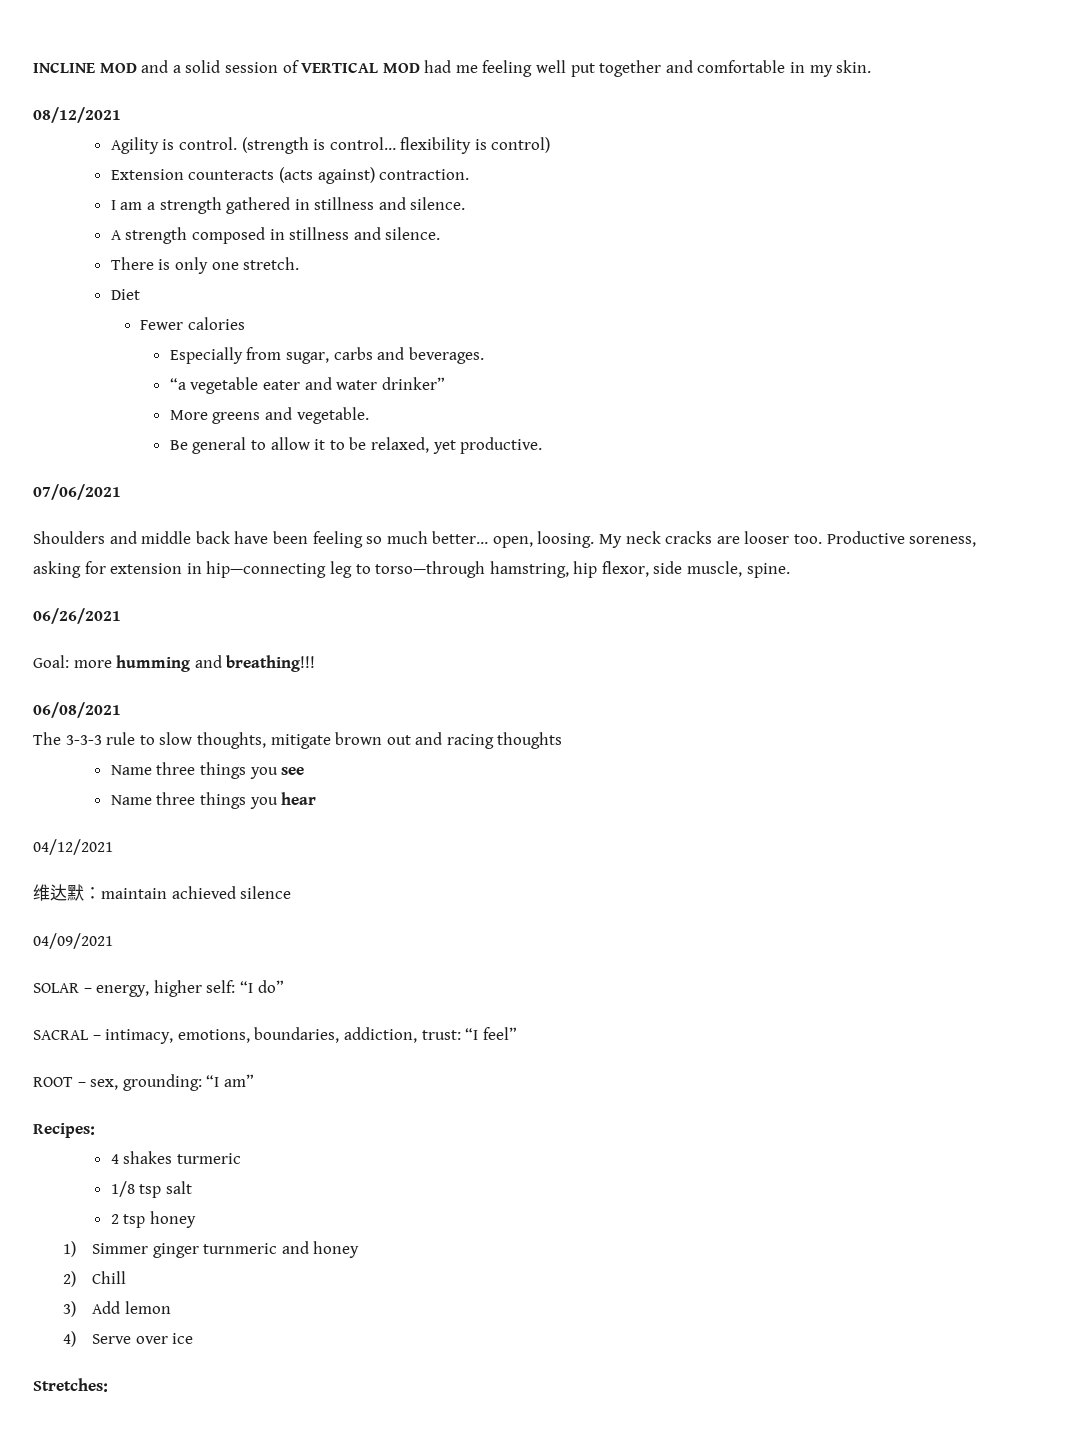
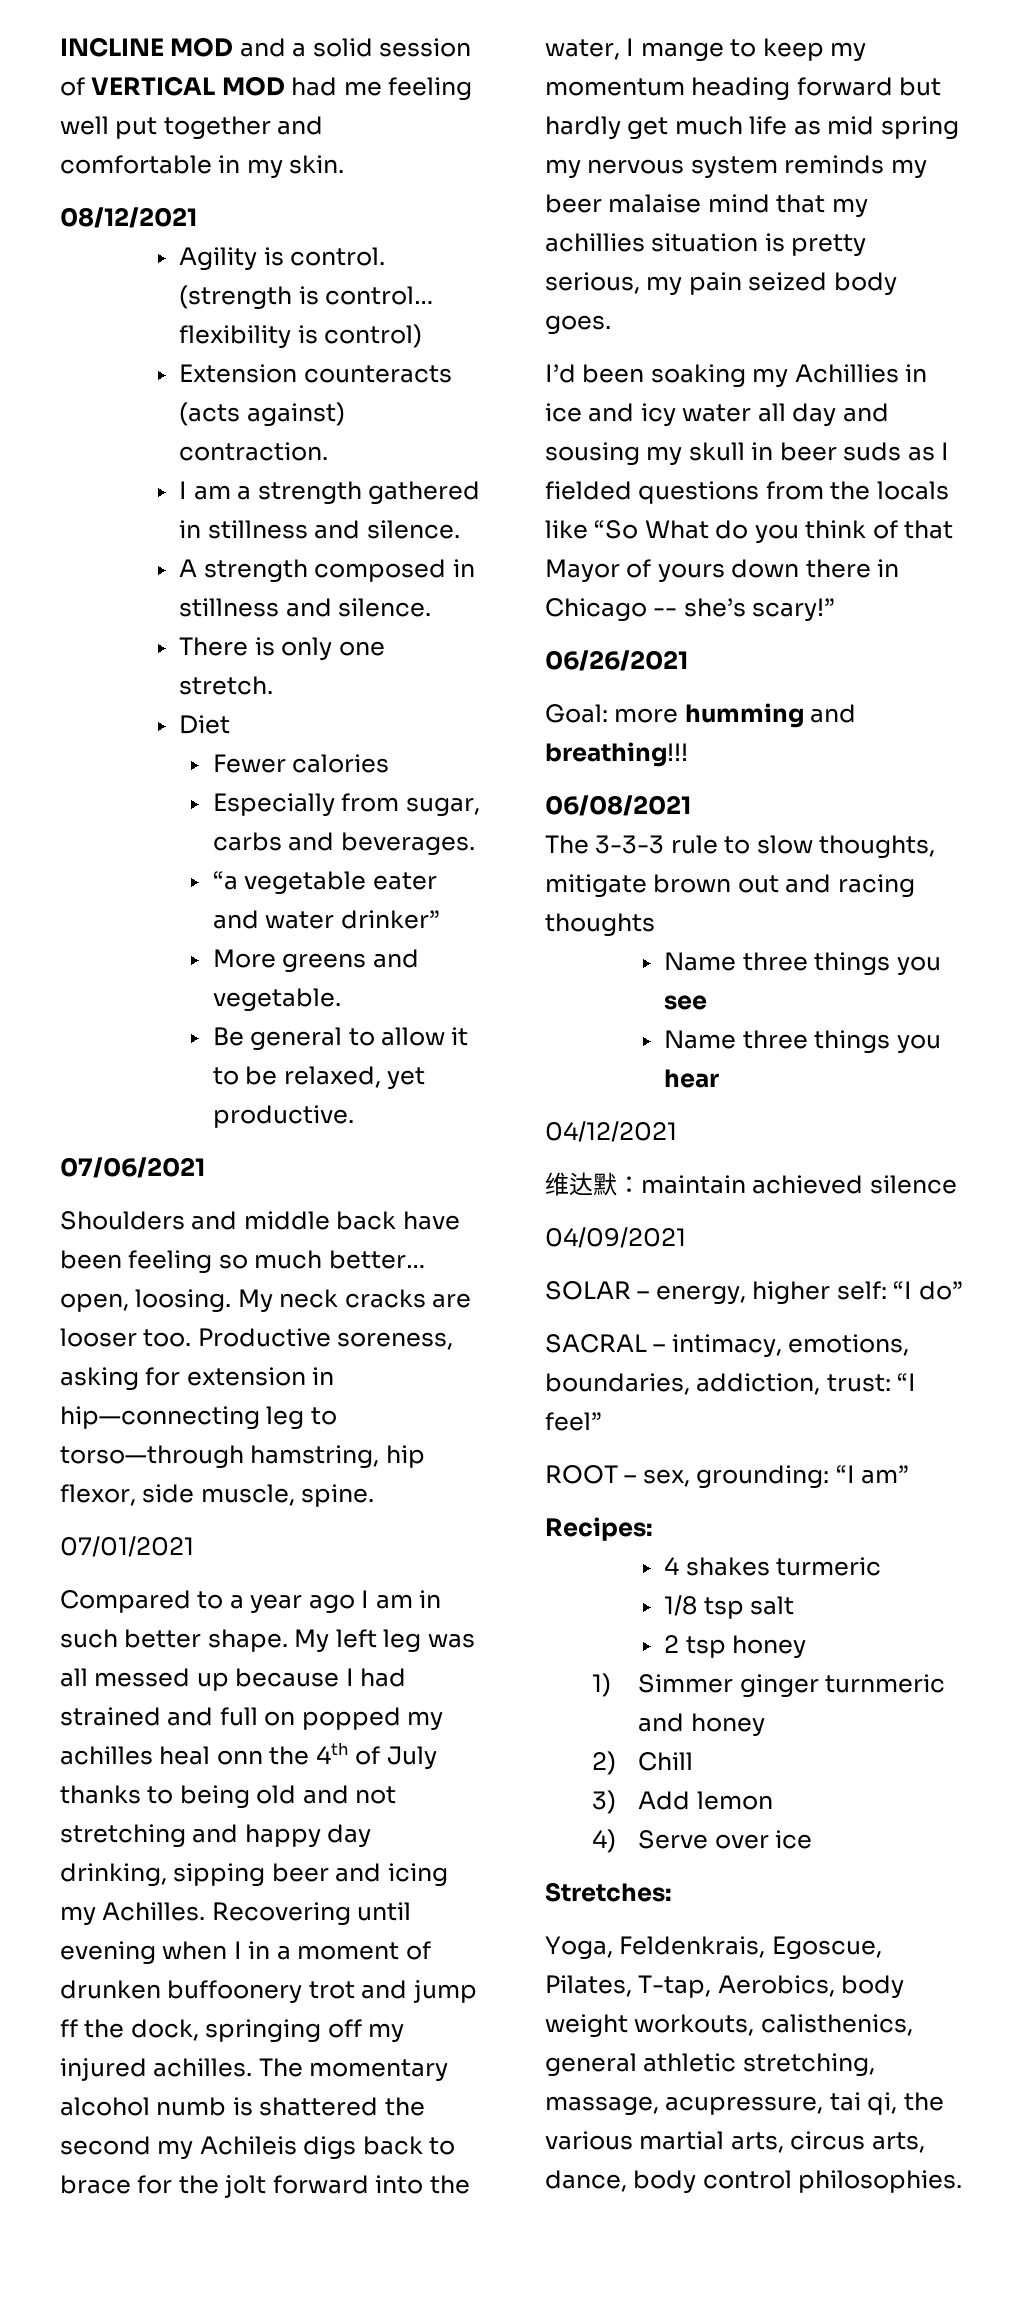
+ 07/01/2021
+ Compared to a year ago I am in such better shape. My left leg was all messed up because I had strained and full on popped my achilles heal onn the 4th of July thanks to being old and not stretching and happy day drinking, sipping beer and icing my Achilles. Recovering until evening when I in a moment of drunken buffoonery trot and jump ff the dock, springing off my injured achilles. The momentary alcohol numb is shattered the second my Achileis digs back to brace for the jolt forward into the water, I mange to keep my momentum heading forward but hardly get much life as mid spring my nervous system reminds my beer malaise mind that my achillies situation is pretty serious, my pain seized body goes.
+ I’d been soaking my Achillies in ice and icy water all day and sousing my skull in beer suds as I fielded questions from the locals like “So What do you think of that Mayor of yours down there in Chicago -- she’s scary!”
+ Yoga, Feldenkrais, Egoscue, Pilates, T-tap, Aerobics, body weight workouts, calisthenics, general athletic stretching, massage, acupressure, tai qi, the various martial arts, circus arts, dance, body control philosophies.

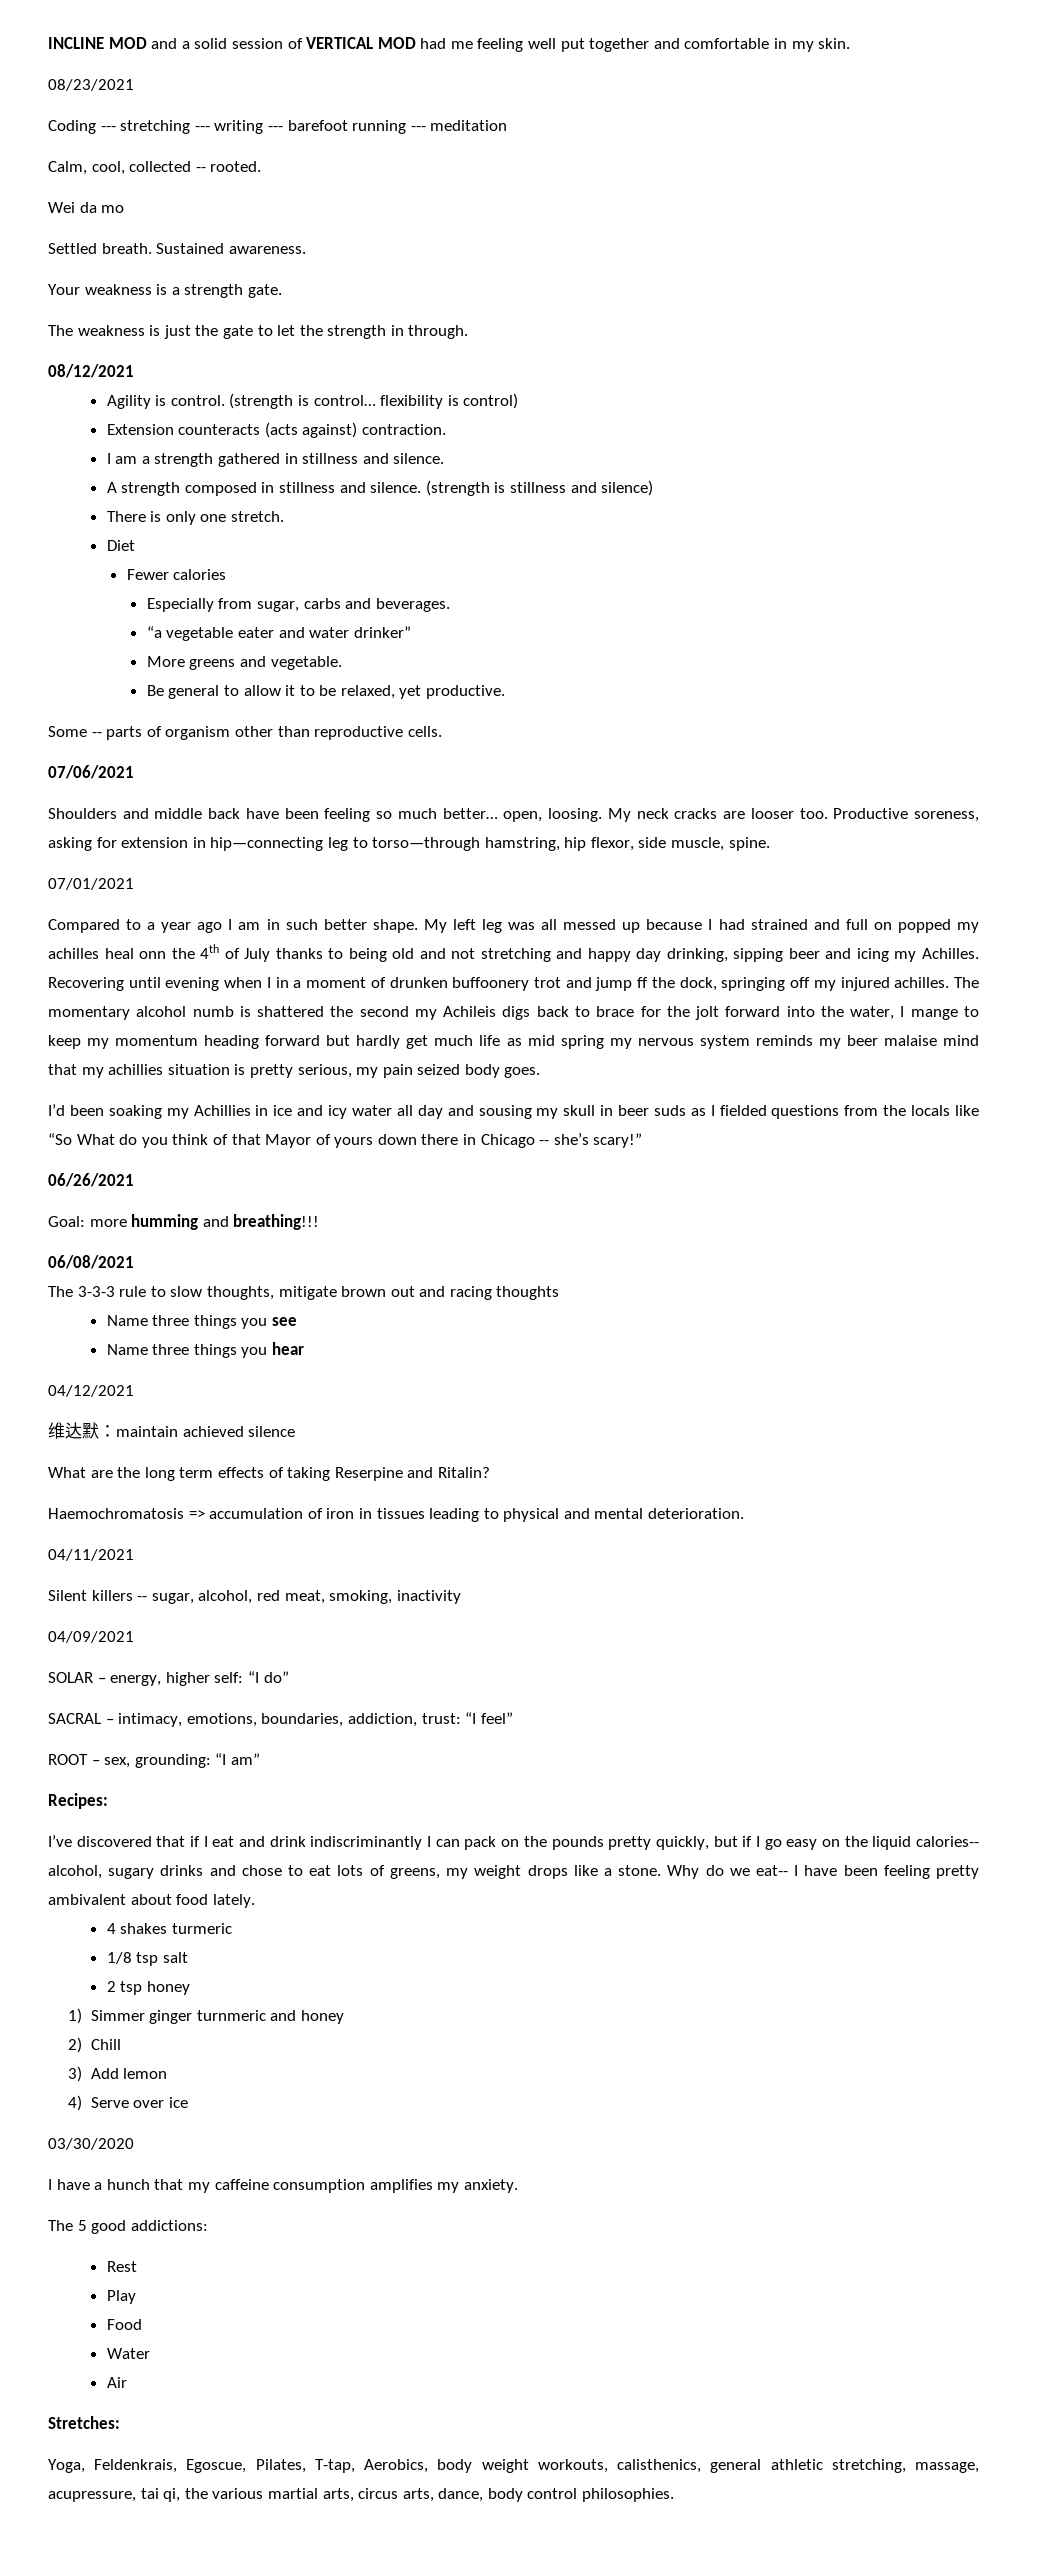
+ 08/23/2021
+ Coding --- stretching --- writing --- barefoot running --- meditation
+ Calm, cool, collected -- rooted.
+ Wei da mo
+ Settled breath. Sustained awareness.
+ Your weakness is a strength gate.
+ The weakness is just the gate to let the strength in through.
+ (strength is stillness and silence)
+ Some -- parts of organism other than reproductive cells.
+ What are the long term effects of taking Reserpine and Ritalin?
+ Haemochromatosis => accumulation of iron in tissues leading to physical and mental deterioration.
+ 04/11/2021
+ Silent killers -- sugar, alcohol, red meat, smoking, inactivity
+ I’ve discovered that if I eat and drink indiscriminantly I can pack on the pounds pretty quickly, but if I go easy on the liquid calories-- alcohol, sugary drinks and chose to eat lots of greens, my weight drops like a stone. Why do we eat-- I have been feeling pretty ambivalent about food lately.
+ 03/30/2020
+ I have a hunch that my caffeine consumption amplifies my anxiety.
+ The 5 good addictions:
+ Rest
+ Play
+ Food
+ Water
+ Air

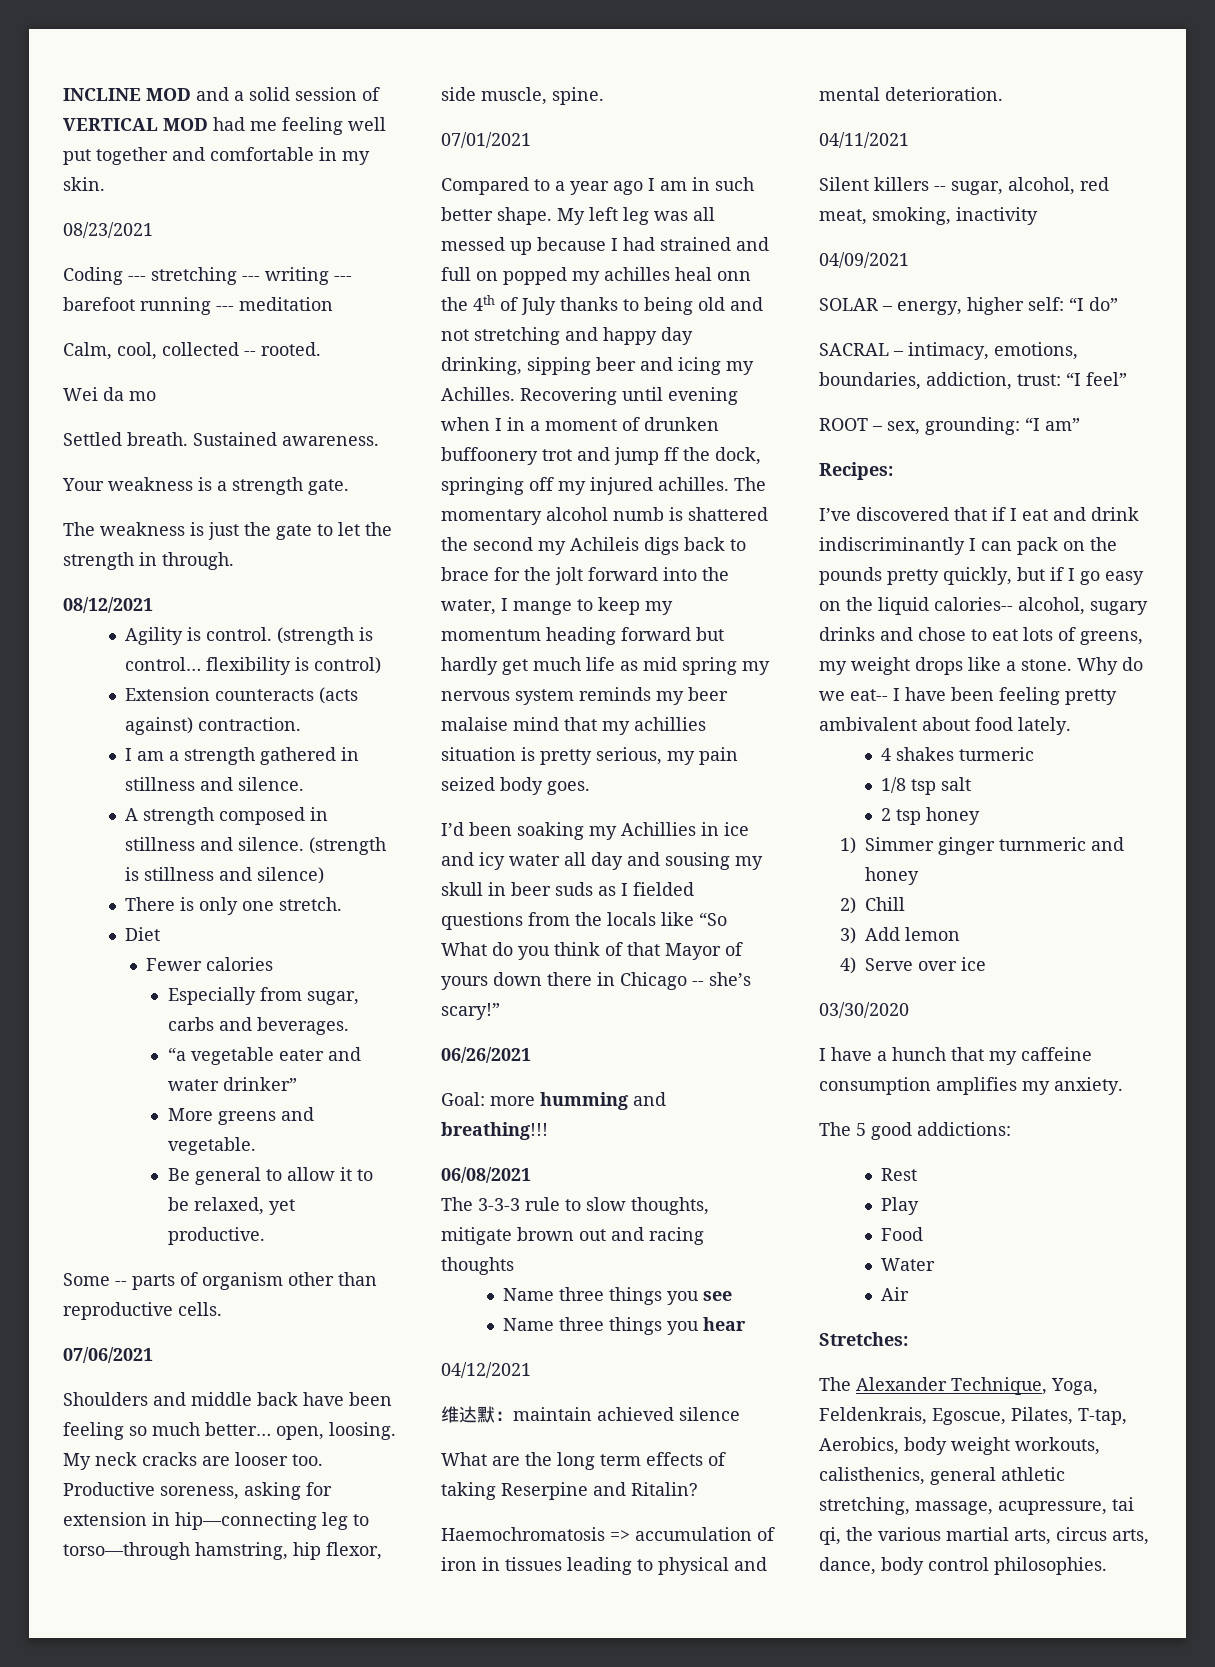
- Yoga, Feldenkrais, Egoscue, Pilates, T-tap, Aerobics, body weight workouts, calisthenics, general athletic stretching, massage, acupressure, tai qi, the various martial arts, circus arts, dance, body control philosophies.
+ The Alexander Technique, Yoga, Feldenkrais, Egoscue, Pilates, T-tap, Aerobics, body weight workouts, calisthenics, general athletic stretching, massage, acupressure, tai qi, the various martial arts, circus arts, dance, body control philosophies.

